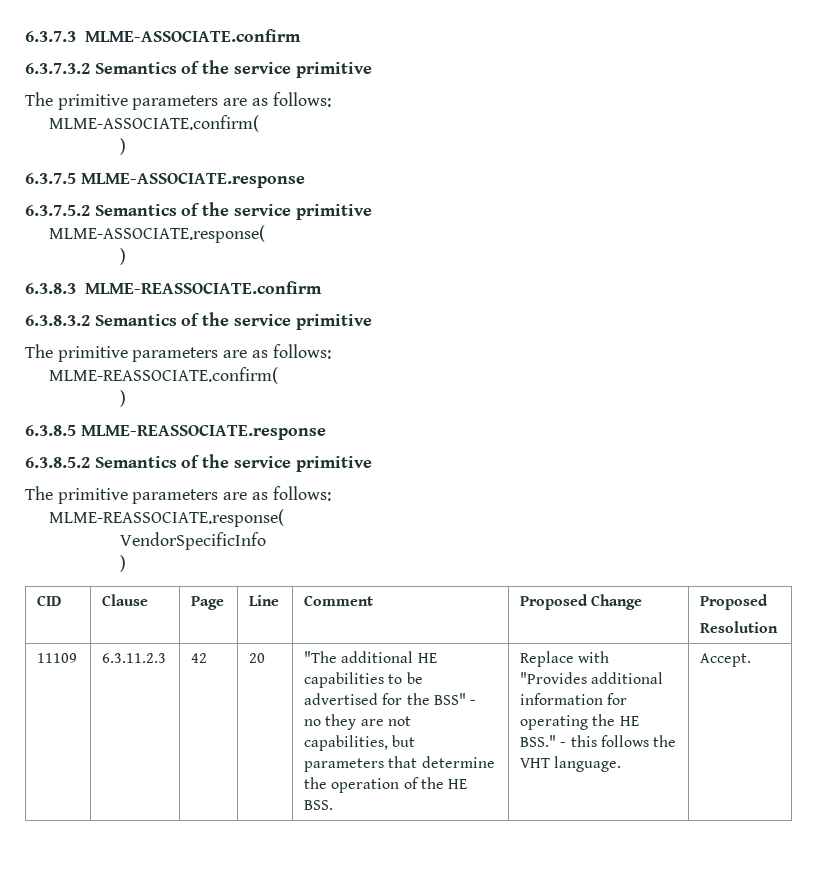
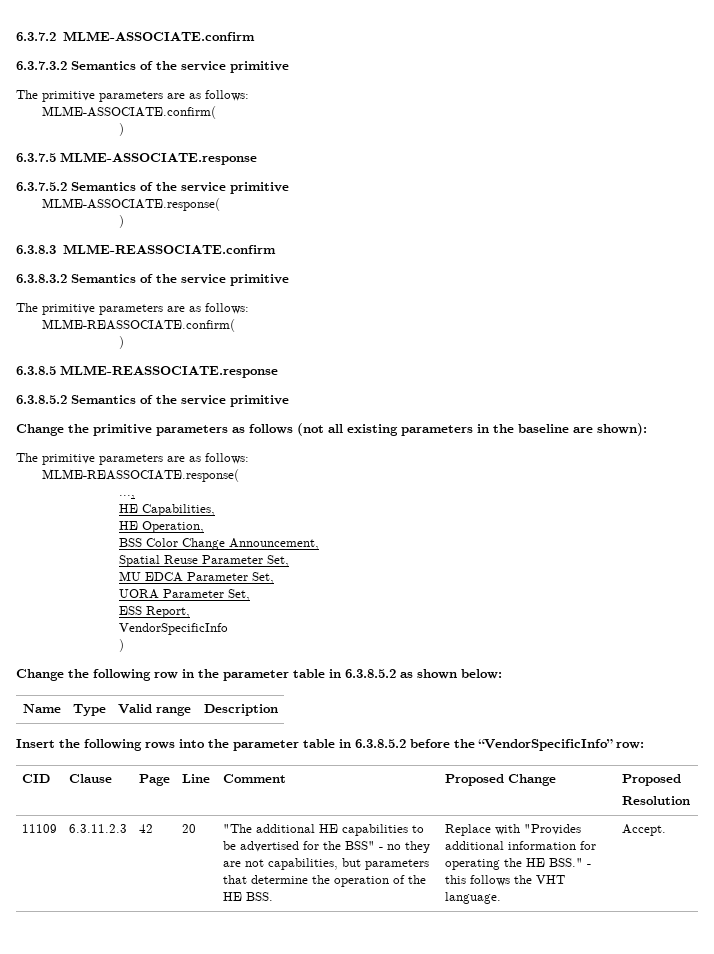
- 6.3.7.3 MLME-ASSOCIATE.confirm
+ 6.3.7.2 MLME-ASSOCIATE.confirm
+ Change the primitive parameters as follows (not all existing parameters in the baseline are shown):
+ ...,
+ HE Capabilities,
+ HE Operation,
+ BSS Color Change Announcement,
+ Spatial Reuse Parameter Set,
+ MU EDCA Parameter Set,
+ UORA Parameter Set,
+ ESS Report,
  VendorSpecificInfo
  )
+ Change the following row in the parameter table in 6.3.8.5.2 as shown below:
+ Name | Type | Valid range | Description
+ Insert the following rows into the parameter table in 6.3.8.5.2 before the “VendorSpecificInfo” row:

